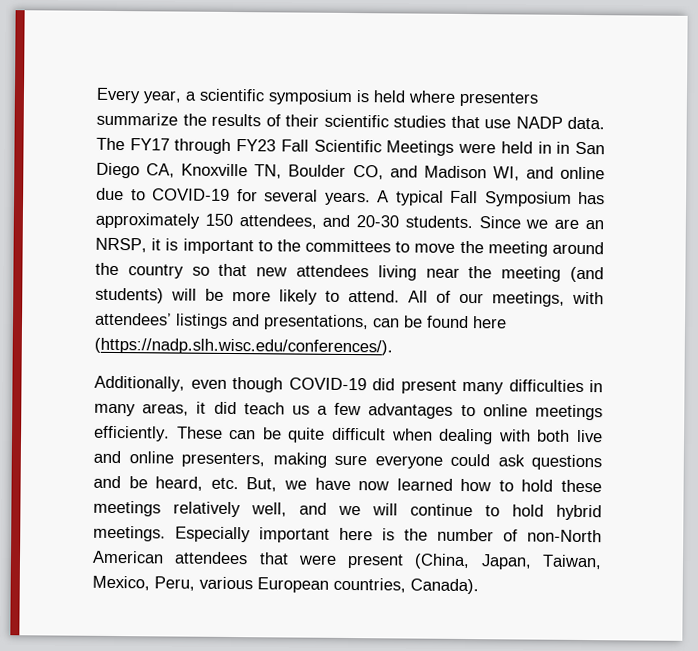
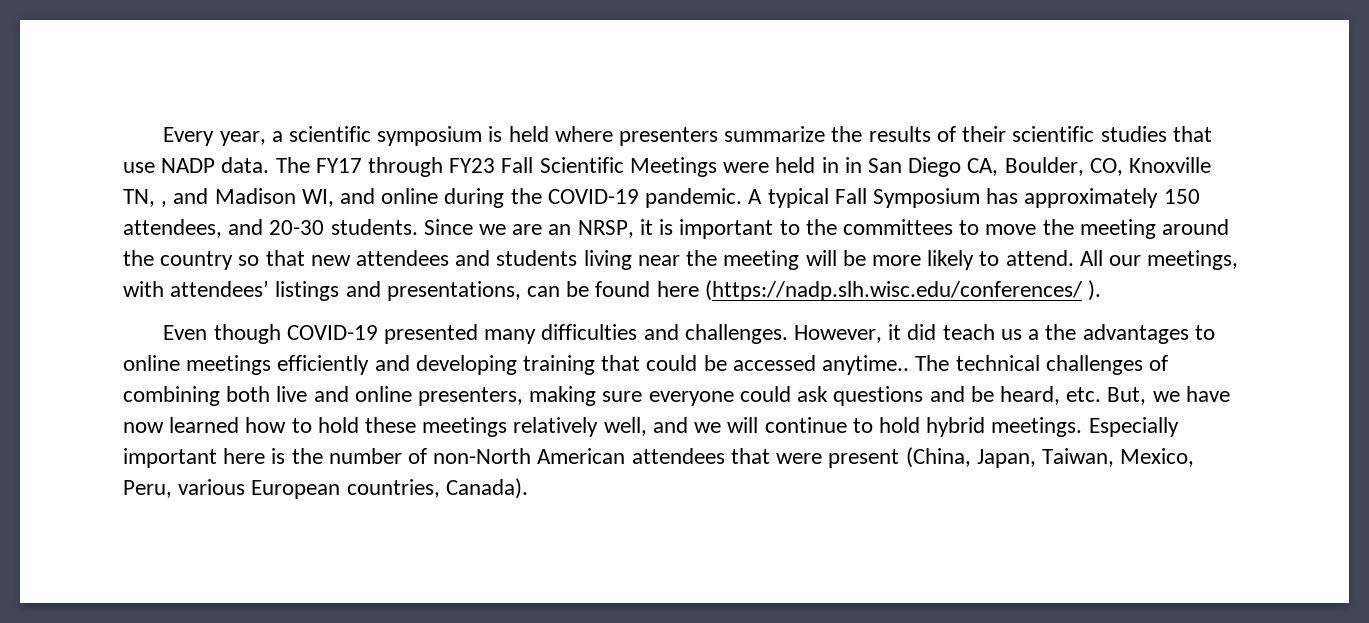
- The FY17 through FY23 Fall Scientific Meetings were held in in San Diego CA, Knoxville TN, Boulder CO, and Madison WI, and online due to COVID-19 for several years.
+ The FY17 through FY23 Fall Scientific Meetings were held in in San Diego CA, Boulder, CO, Knoxville TN, , and Madison WI, and online during the COVID-19 pandemic.
- Since we are an NRSP, it is important to the committees to move the meeting around the country so that new attendees living near the meeting (and students) will be more likely to attend.
+ Since we are an NRSP, it is important to the committees to move the meeting around the country so that new attendees and students living near the meeting will be more likely to attend.
- All of our meetings, with attendees’ listings and presentations, can be found here (https://nadp.slh.wisc.edu/conferences/).
- Additionally, even though COVID-19 did present many difficulties in many areas, it did teach us a few advantages to online meetings efficiently. These can be quite difficult when dealing with both live and online presenters, making sure everyone could ask questions and be heard, etc. But, we have now learned how to hold these meetings relatively well, and we will continue to hold hybrid meetings.
+ All our meetings, with attendees’ listings and presentations, can be found here (https://nadp.slh.wisc.edu/conferences/ ).
+ Even though COVID-19 presented many difficulties and challenges. However, it did teach us a the advantages to online meetings efficiently and developing training that could be accessed anytime.. The technical challenges of combining both live and online presenters, making sure everyone could ask questions and be heard, etc. But, we have now learned how to hold these meetings relatively well, and we will continue to hold hybrid meetings.

